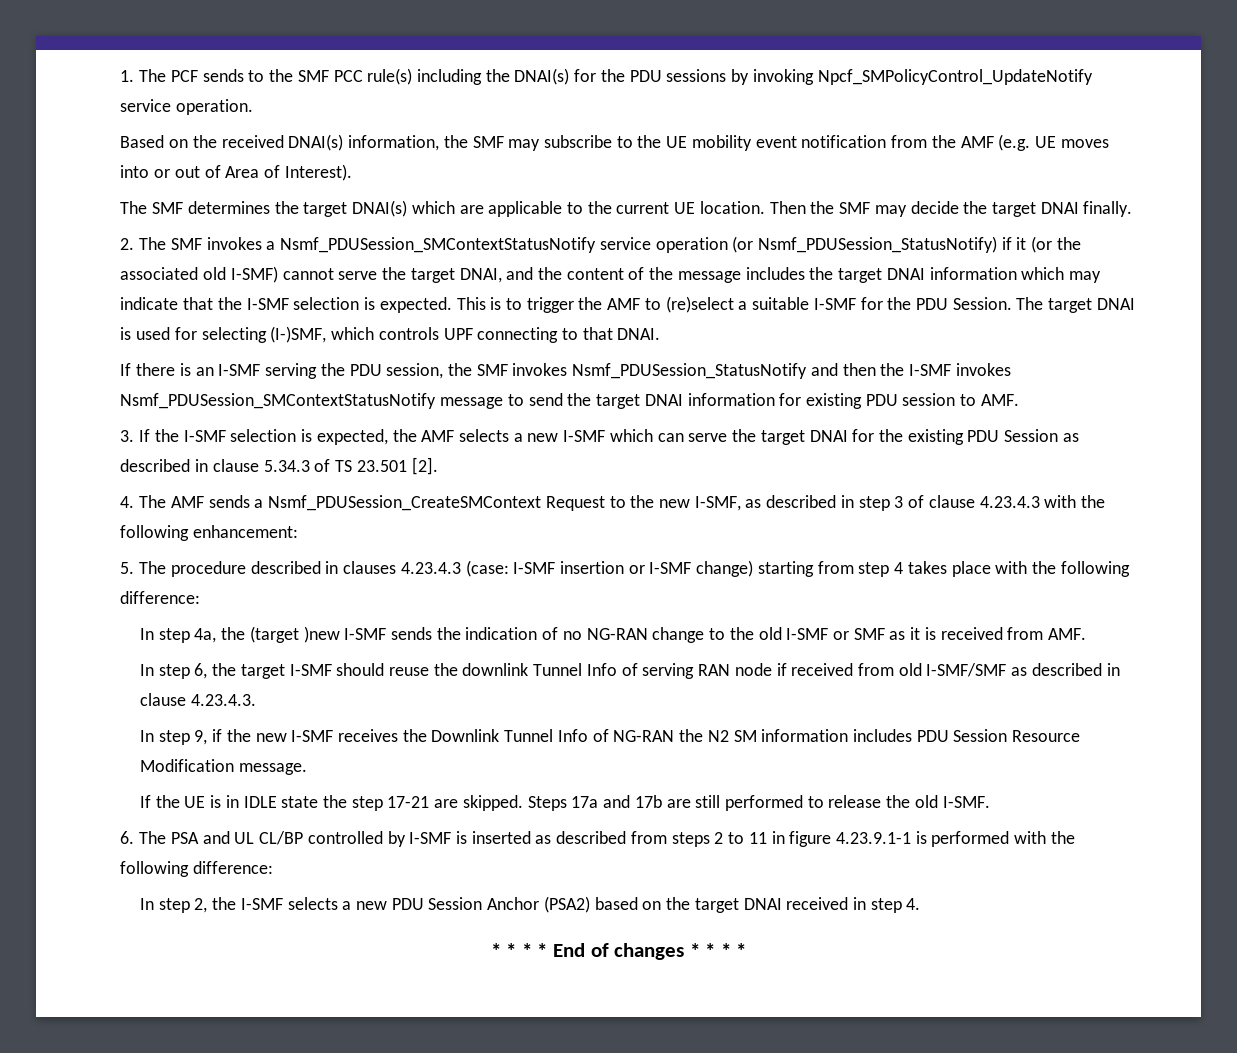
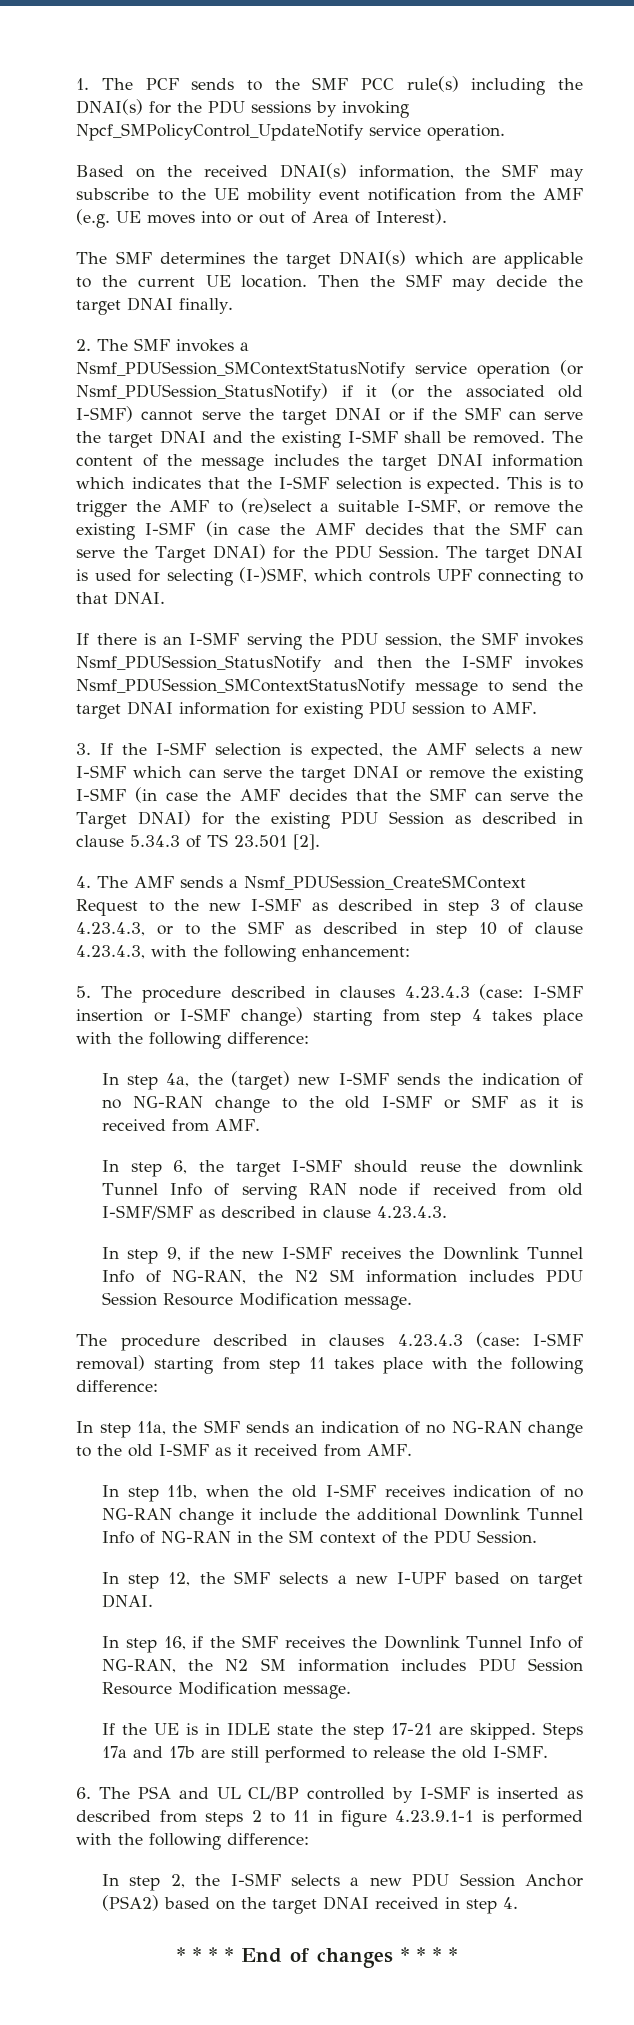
- 2. The SMF invokes a Nsmf_PDUSession_SMContextStatusNotify service operation (or Nsmf_PDUSession_StatusNotify) if it (or the associated old I-SMF) cannot serve the target DNAI, and the content of the message includes the target DNAI information which may indicate that the I-SMF selection is expected.
+ 2. The SMF invokes a Nsmf_PDUSession_SMContextStatusNotify service operation (or Nsmf_PDUSession_StatusNotify) if it (or the associated old I-SMF) cannot serve the target DNAI or if the SMF can serve the target DNAI and the existing I-SMF shall be removed. The content of the message includes the target DNAI information which indicates that the I-SMF selection is expected.
- This is to trigger the AMF to (re)select a suitable I-SMF for the PDU Session.
+ This is to trigger the AMF to (re)select a suitable I-SMF, or remove the existing I-SMF (in case the AMF decides that the SMF can serve the Target DNAI) for the PDU Session.
- 3. If the I-SMF selection is expected, the AMF selects a new I-SMF which can serve the target DNAI for the existing PDU Session as described in clause 5.34.3 of TS 23.501 [2].
+ 3. If the I-SMF selection is expected, the AMF selects a new I-SMF which can serve the target DNAI or remove the existing I-SMF (in case the AMF decides that the SMF can serve the Target DNAI) for the existing PDU Session as described in clause 5.34.3 of TS 23.501 [2].
- 4. The AMF sends a Nsmf_PDUSession_CreateSMContext Request to the new I-SMF, as described in step 3 of clause 4.23.4.3 with the following enhancement:
+ 4. The AMF sends a Nsmf_PDUSession_CreateSMContext Request to the new I-SMF as described in step 3 of clause 4.23.4.3, or to the SMF as described in step 10 of clause 4.23.4.3, with the following enhancement:
- In step 4a, the (target )new I-SMF sends the indication of no NG-RAN change to the old I-SMF or SMF as it is received from AMF.
+ In step 4a, the (target) new I-SMF sends the indication of no NG-RAN change to the old I-SMF or SMF as it is received from AMF.
- In step 9, if the new I-SMF receives the Downlink Tunnel Info of NG-RAN the N2 SM information includes PDU Session Resource Modification message.
+ In step 9, if the new I-SMF receives the Downlink Tunnel Info of NG-RAN, the N2 SM information includes PDU Session Resource Modification message.
+ The procedure described in clauses 4.23.4.3 (case: I-SMF removal) starting from step 11 takes place with the following difference:
+ In step 11a, the SMF sends an indication of no NG-RAN change to the old I-SMF as it received from AMF.
+ In step 11b, when the old I-SMF receives indication of no NG-RAN change it include the additional Downlink Tunnel Info of NG-RAN in the SM context of the PDU Session.
+ In step 12, the SMF selects a new I-UPF based on target DNAI.
+ In step 16, if the SMF receives the Downlink Tunnel Info of NG-RAN, the N2 SM information includes PDU Session Resource Modification message.

